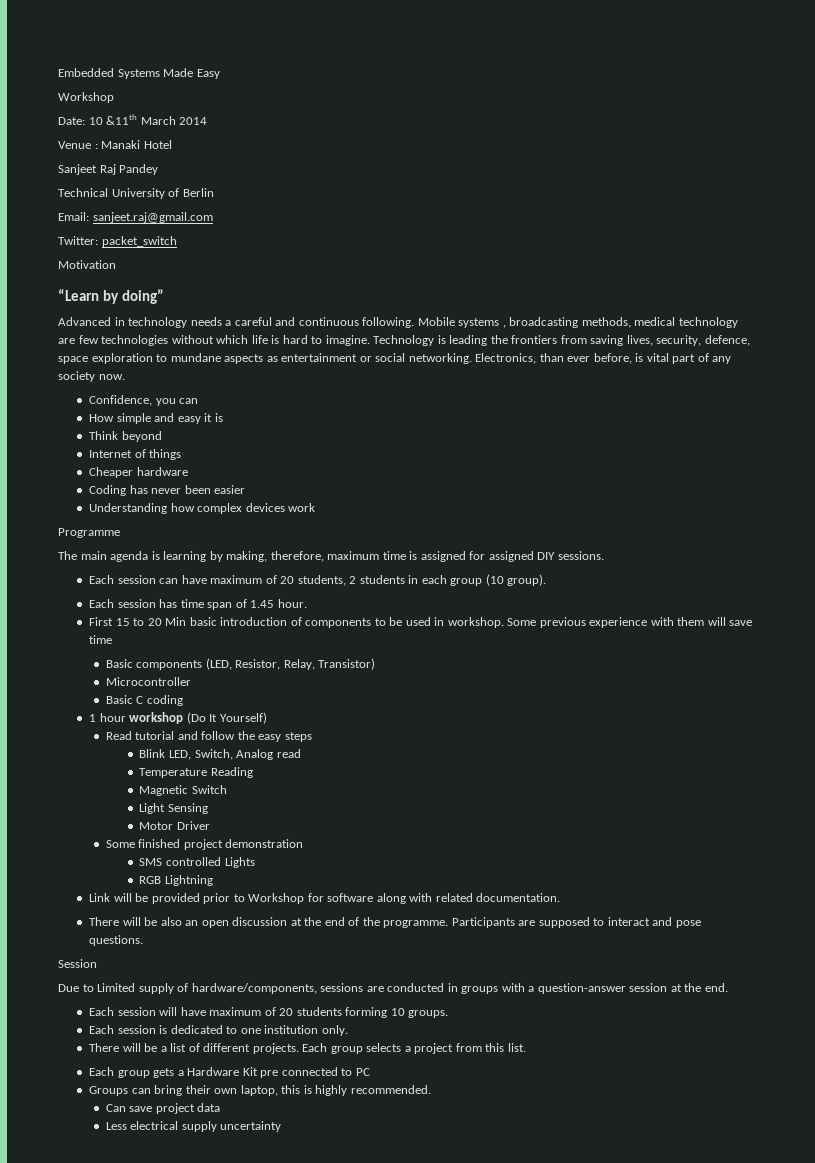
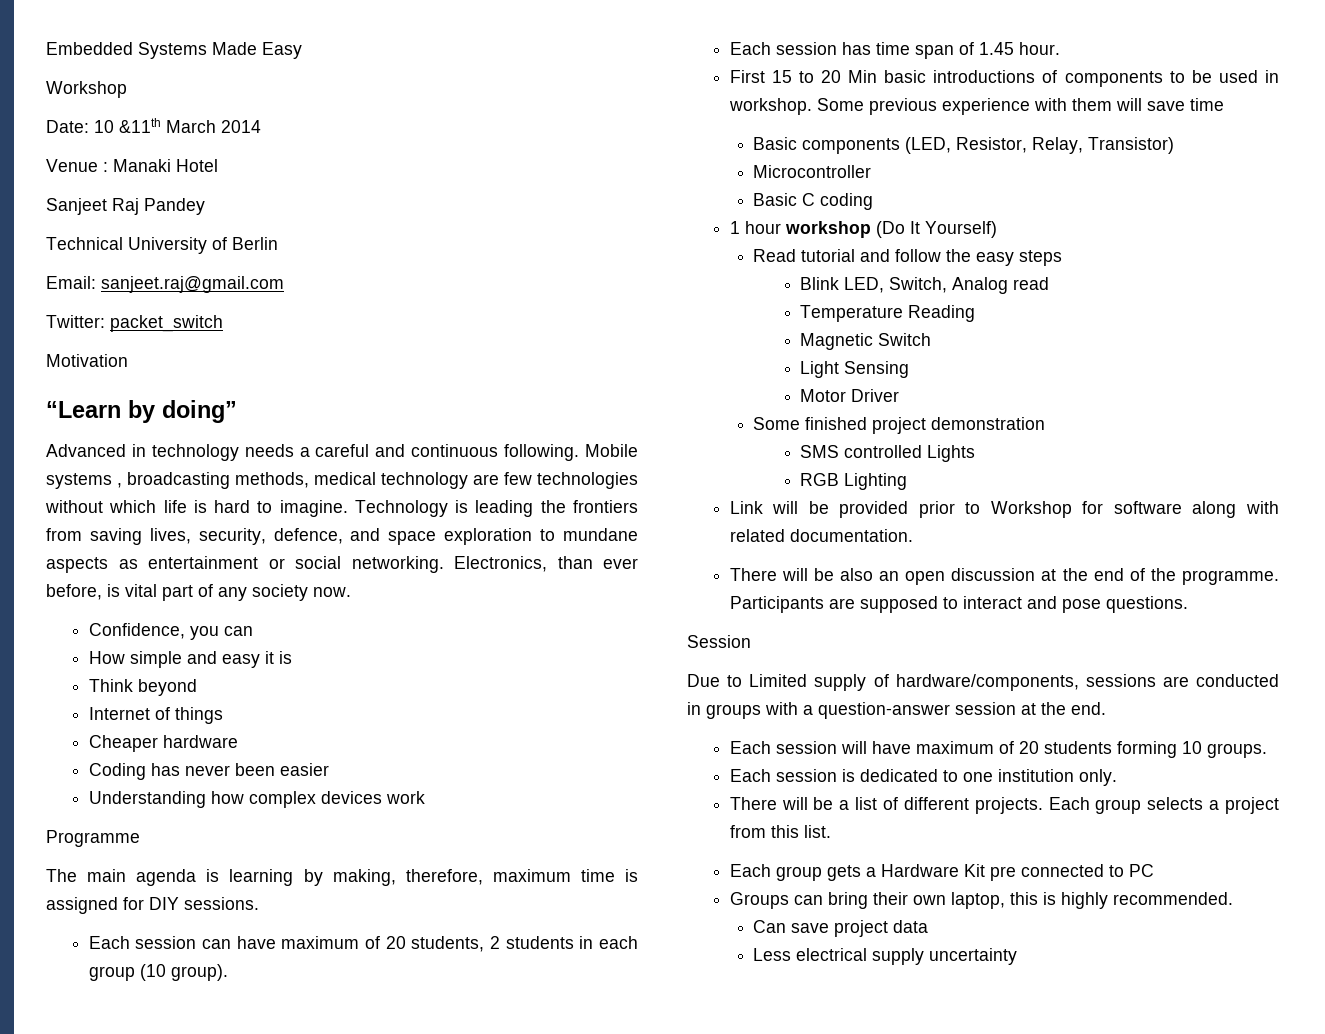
- Technology is leading the frontiers from saving lives, security, defence, space exploration to mundane aspects as entertainment or social networking.
+ Technology is leading the frontiers from saving lives, security, defence, and space exploration to mundane aspects as entertainment or social networking.
- The main agenda is learning by making, therefore, maximum time is assigned for assigned DIY sessions.
+ The main agenda is learning by making, therefore, maximum time is assigned for DIY sessions.
- First 15 to 20 Min basic introduction of components to be used in workshop.
+ First 15 to 20 Min basic introductions of components to be used in workshop.
- RGB Lightning
+ RGB Lighting

